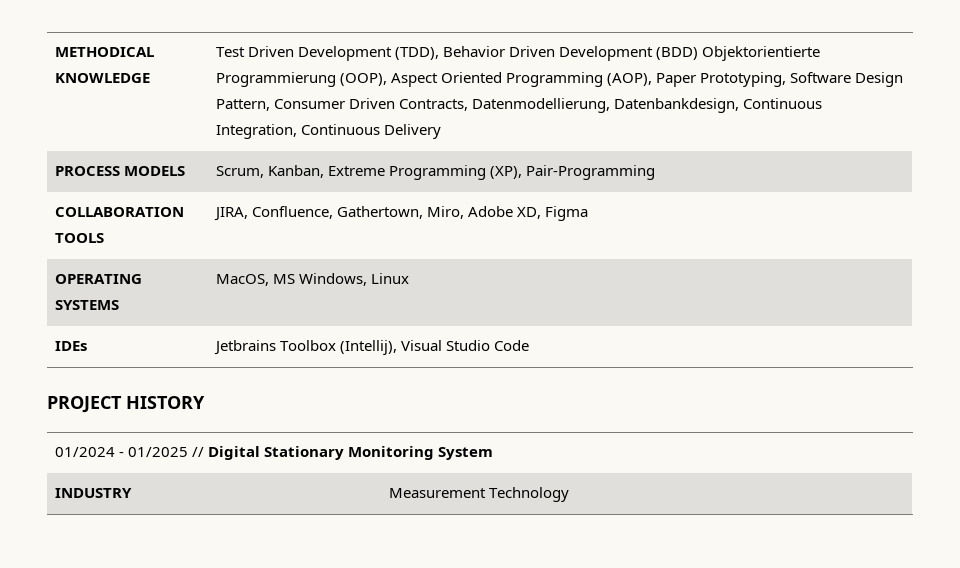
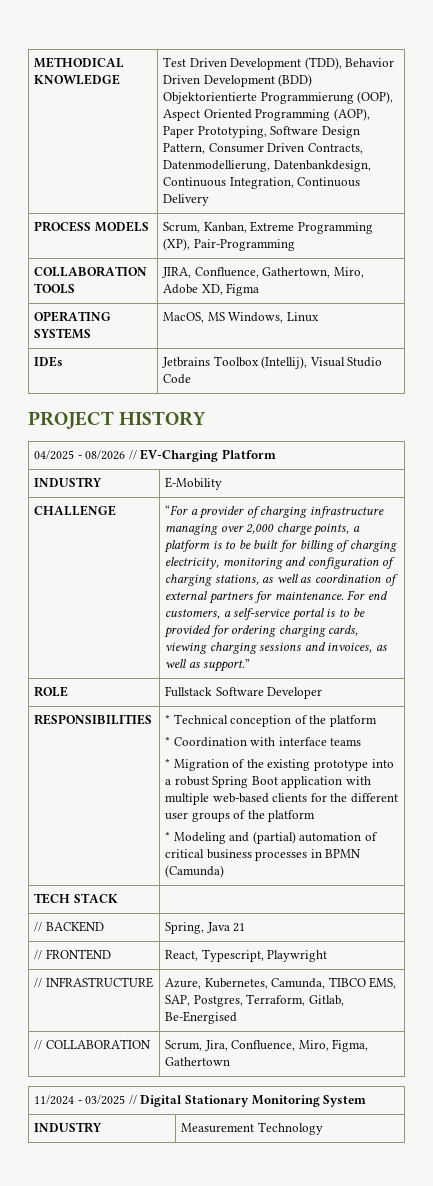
- 01/2024 - 01/2025 // Digital Stationary Monitoring System
+ 04/2025 - 08/2026 // EV-Charging Platform
+ INDUSTRY | E-Mobility
+ CHALLENGE | “For a provider of charging infrastructure managing over 2,000 charge points, a platform is to be built for billing of charging electricity, monitoring and configuration of charging stations, as well as coordination of external partners for maintenance. For end customers, a self-service portal is to be provided for ordering charging cards, viewing charging sessions and invoices, as well as support.”
+ ROLE | Fullstack Software Developer
+ RESPONSIBILITIES | * Technical conception of the platform
+ * Coordination with interface teams
+ * Migration of the existing prototype into a robust Spring Boot application with multiple web-based clients for the different user groups of the platform
+ * Modeling and (partial) automation of critical business processes in BPMN (Camunda)
+ TECH STACK |
+ // BACKEND | Spring, Java 21
+ // FRONTEND | React, Typescript, Playwright
+ // INFRASTRUCTURE | Azure, Kubernetes, Camunda, TIBCO EMS, SAP, Postgres, Terraform, Gitlab, Be-Energised
+ // COLLABORATION | Scrum, Jira, Confluence, Miro, Figma, Gathertown
+ 11/2024 - 03/2025 // Digital Stationary Monitoring System

